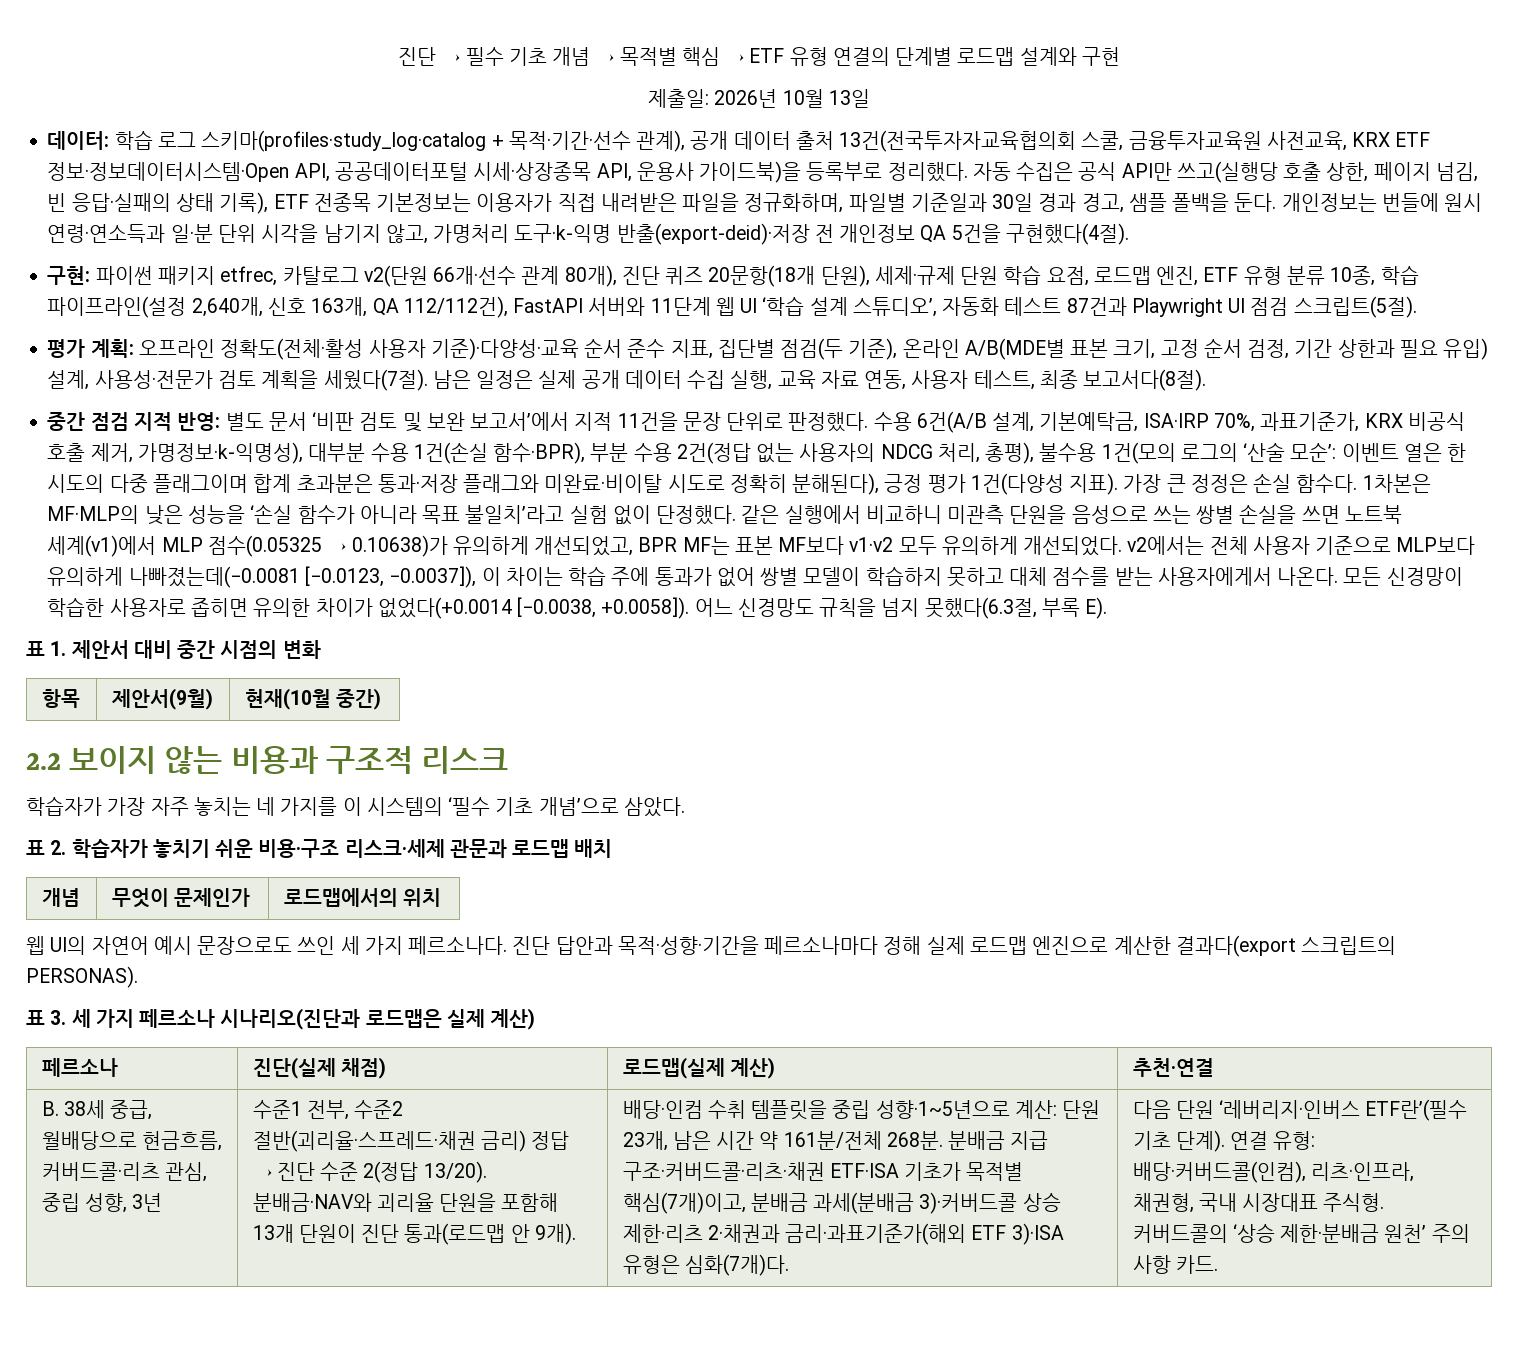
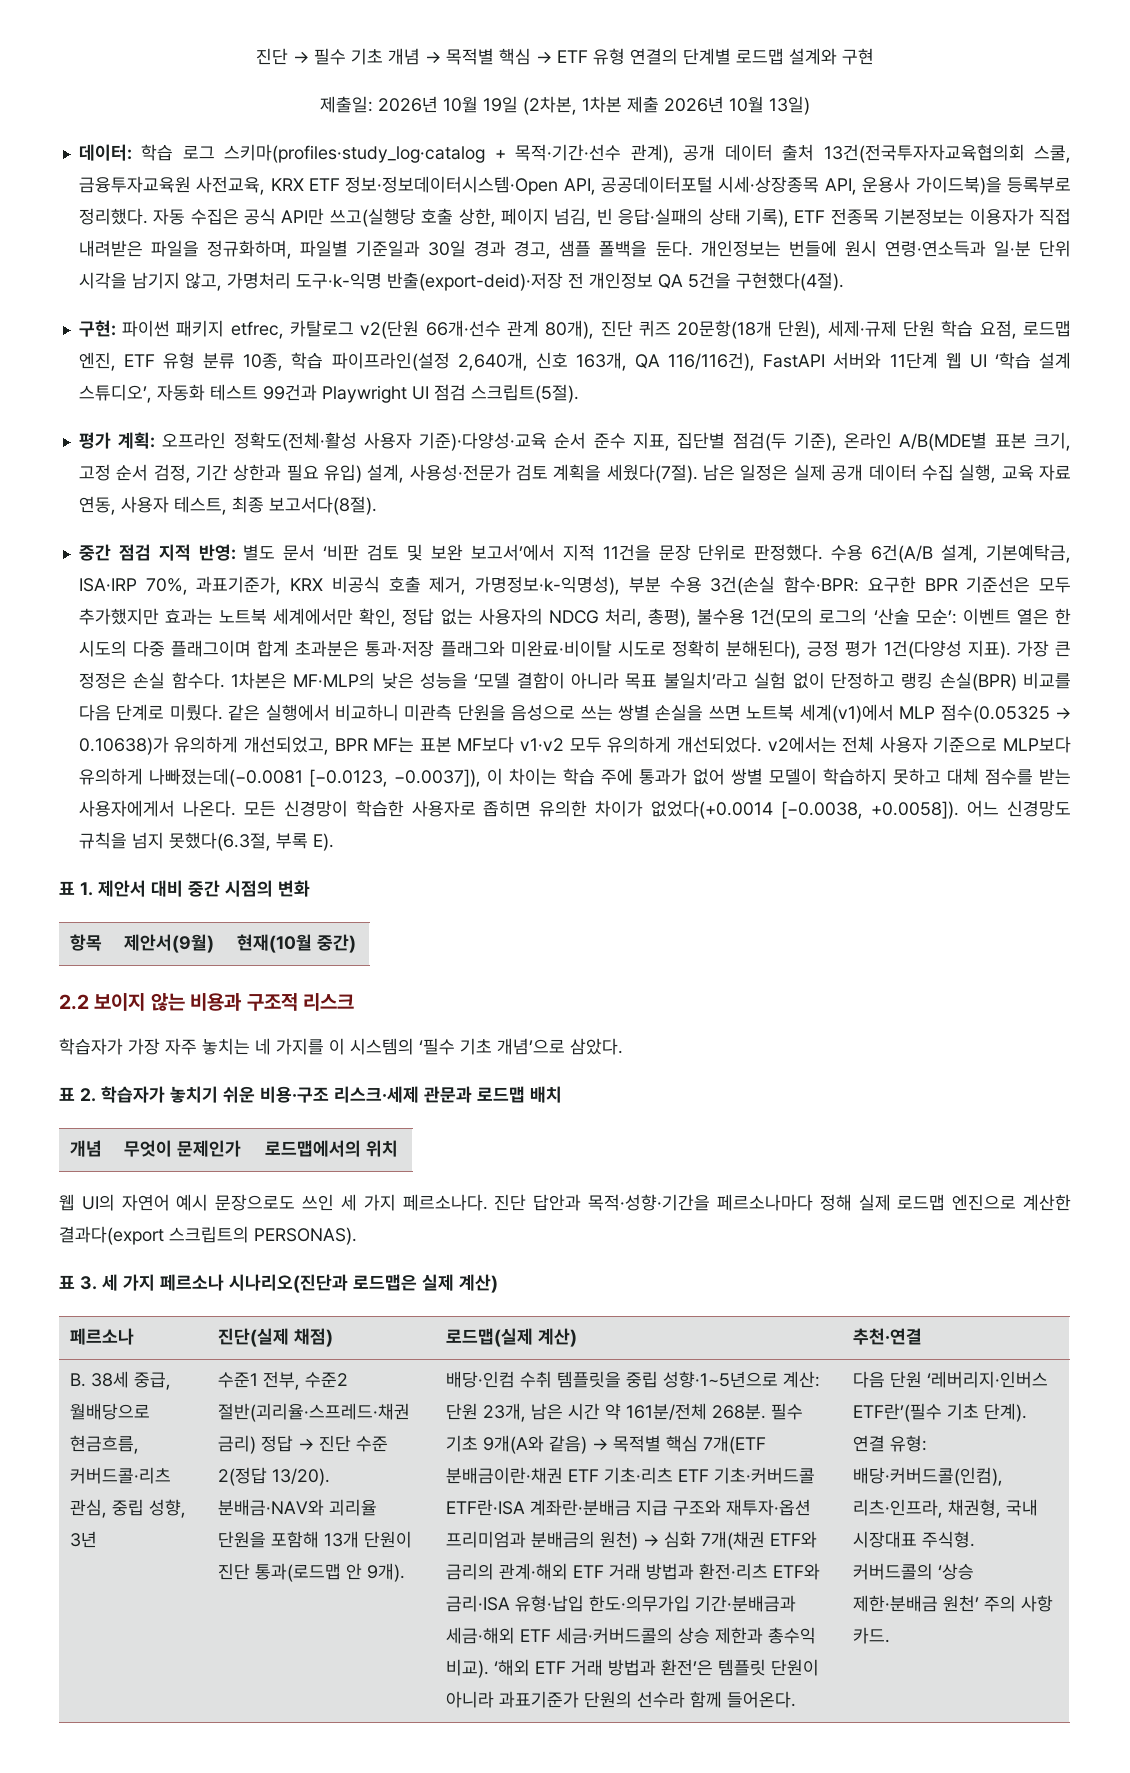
- 제출일: 2026년 10월 13일
+ 제출일: 2026년 10월 19일 (2차본, 1차본 제출 2026년 10월 13일)
- 구현: 파이썬 패키지 etfrec, 카탈로그 v2(단원 66개·선수 관계 80개), 진단 퀴즈 20문항(18개 단원), 세제·규제 단원 학습 요점, 로드맵 엔진, ETF 유형 분류 10종, 학습 파이프라인(설정 2,640개, 신호 163개, QA 112/112건), FastAPI 서버와 11단계 웹 UI ‘학습 설계 스튜디오’, 자동화 테스트 87건과 Playwright UI 점검 스크립트(5절).
+ 구현: 파이썬 패키지 etfrec, 카탈로그 v2(단원 66개·선수 관계 80개), 진단 퀴즈 20문항(18개 단원), 세제·규제 단원 학습 요점, 로드맵 엔진, ETF 유형 분류 10종, 학습 파이프라인(설정 2,640개, 신호 163개, QA 116/116건), FastAPI 서버와 11단계 웹 UI ‘학습 설계 스튜디오’, 자동화 테스트 99건과 Playwright UI 점검 스크립트(5절).
- 수용 6건(A/B 설계, 기본예탁금, ISA·IRP 70%, 과표기준가, KRX 비공식 호출 제거, 가명정보·k-익명성), 대부분 수용 1건(손실 함수·BPR), 부분 수용 2건(정답 없는 사용자의 NDCG 처리, 총평), 불수용 1건(모의 로그의 ‘산술 모순’: 이벤트 열은 한 시도의 다중 플래그이며 합계 초과분은 통과·저장 플래그와 미완료·비이탈 시도로 정확히 분해된다), 긍정 평가 1건(다양성 지표).
+ 수용 6건(A/B 설계, 기본예탁금, ISA·IRP 70%, 과표기준가, KRX 비공식 호출 제거, 가명정보·k-익명성), 부분 수용 3건(손실 함수·BPR: 요구한 BPR 기준선은 모두 추가했지만 효과는 노트북 세계에서만 확인, 정답 없는 사용자의 NDCG 처리, 총평), 불수용 1건(모의 로그의 ‘산술 모순’: 이벤트 열은 한 시도의 다중 플래그이며 합계 초과분은 통과·저장 플래그와 미완료·비이탈 시도로 정확히 분해된다), 긍정 평가 1건(다양성 지표).
- 1차본은 MF·MLP의 낮은 성능을 ‘손실 함수가 아니라 목표 불일치’라고 실험 없이 단정했다.
+ 1차본은 MF·MLP의 낮은 성능을 ‘모델 결함이 아니라 목표 불일치’라고 실험 없이 단정하고 랭킹 손실(BPR) 비교를 다음 단계로 미뤘다.
- 분배금 지급 구조·커버드콜·리츠·채권 ETF·ISA 기초가 목적별 핵심(7개)이고, 분배금 과세(분배금 3)·커버드콜 상승 제한·리츠 2·채권과 금리·과표기준가(해외 ETF 3)·ISA 유형은 심화(7개)다.
+ 필수 기초 9개(A와 같음) → 목적별 핵심 7개(ETF 분배금이란·채권 ETF 기초·리츠 ETF 기초·커버드콜 ETF란·ISA 계좌란·분배금 지급 구조와 재투자·옵션 프리미엄과 분배금의 원천) → 심화 7개(채권 ETF와 금리의 관계·해외 ETF 거래 방법과 환전·리츠 ETF와 금리·ISA 유형·납입 한도·의무가입 기간·분배금과 세금·해외 ETF 세금·커버드콜의 상승 제한과 총수익 비교). ‘해외 ETF 거래 방법과 환전’은 템플릿 단원이 아니라 과표기준가 단원의 선수라 함께 들어온다.

